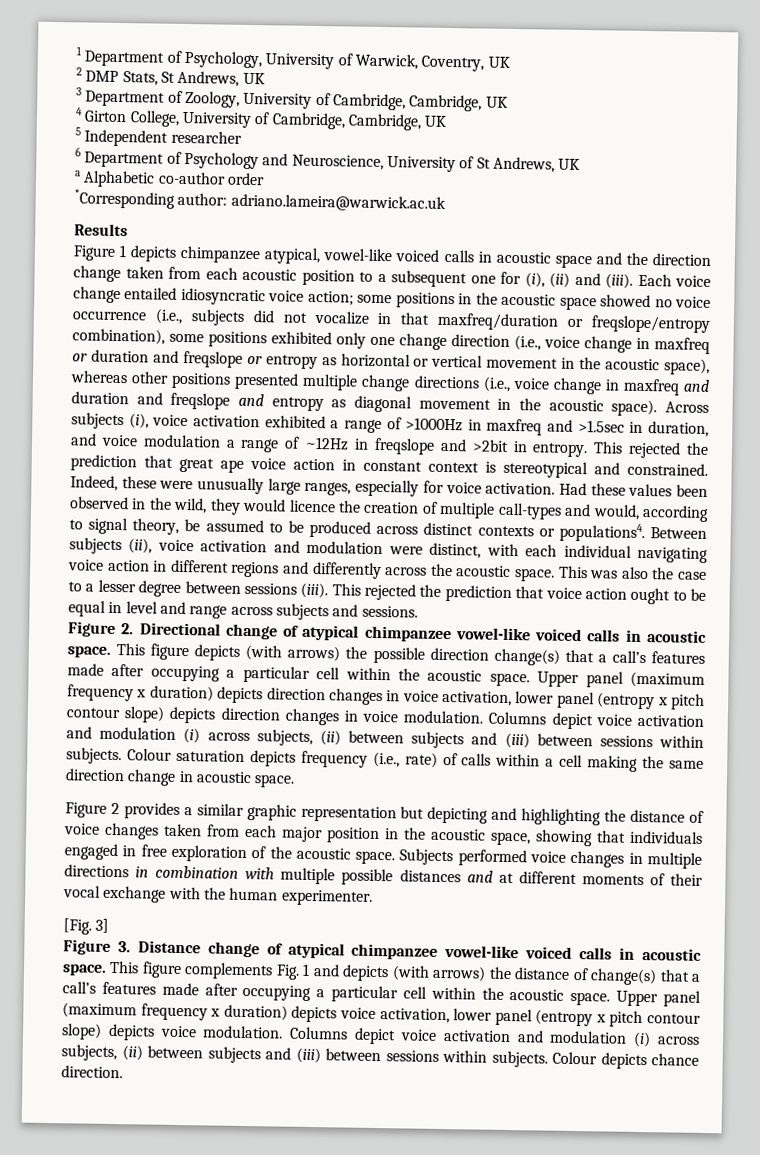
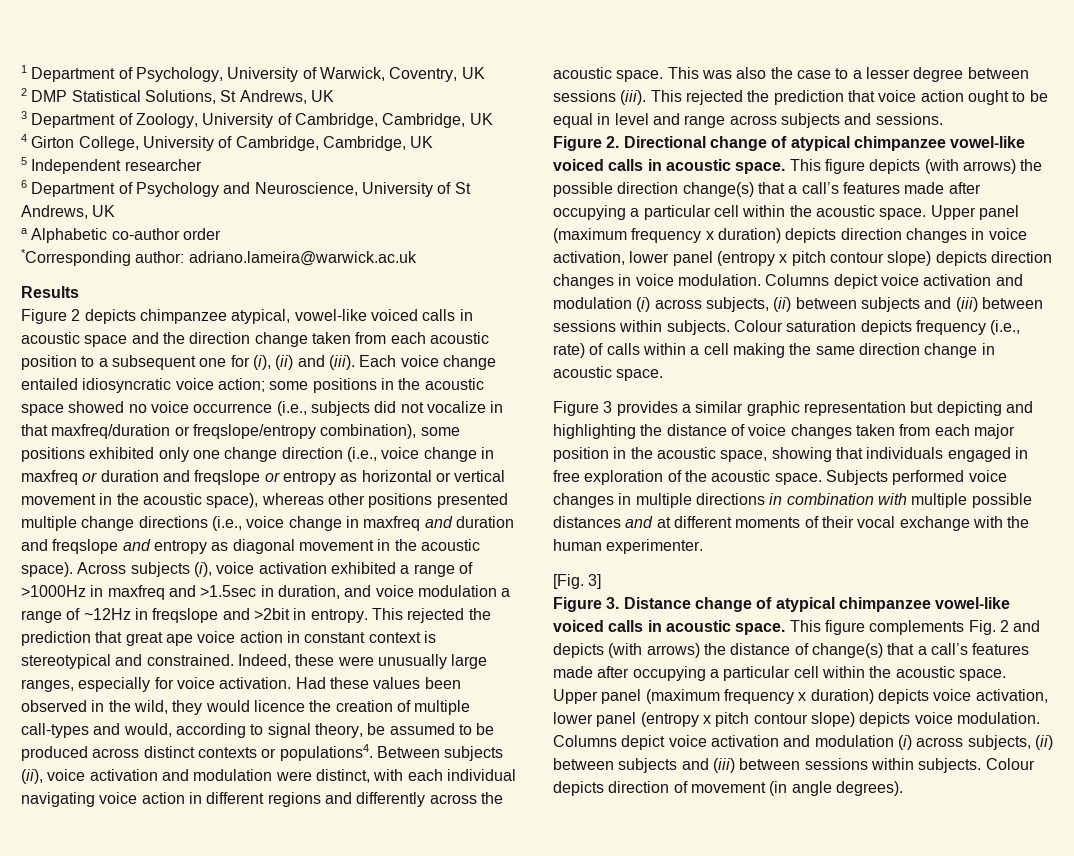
- 2 DMP Stats, St Andrews, UK
+ 2 DMP Statistical Solutions, St Andrews, UK
- Figure 1 depicts chimpanzee atypical, vowel-like voiced calls in acoustic space and the direction change taken from each acoustic position to a subsequent one for (i), (ii) and (iii).
+ Figure 2 depicts chimpanzee atypical, vowel-like voiced calls in acoustic space and the direction change taken from each acoustic position to a subsequent one for (i), (ii) and (iii).
- Figure 2 provides a similar graphic representation but depicting and highlighting the distance of voice changes taken from each major position in the acoustic space, showing that individuals engaged in free exploration of the acoustic space.
+ Figure 3 provides a similar graphic representation but depicting and highlighting the distance of voice changes taken from each major position in the acoustic space, showing that individuals engaged in free exploration of the acoustic space.
- This figure complements Fig. 1 and depicts (with arrows) the distance of change(s) that a call’s features made after occupying a particular cell within the acoustic space.
+ This figure complements Fig. 2 and depicts (with arrows) the distance of change(s) that a call’s features made after occupying a particular cell within the acoustic space.
- Colour depicts chance direction.
+ Colour depicts direction of movement (in angle degrees).

